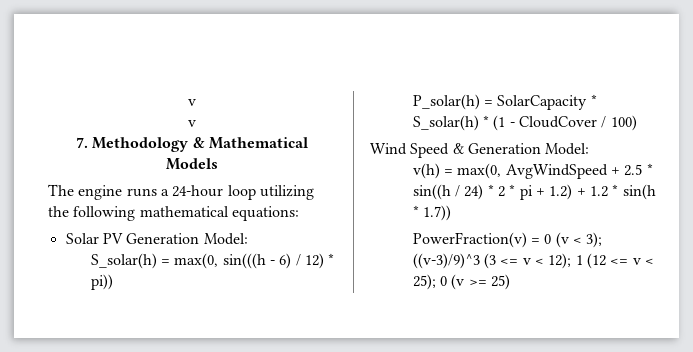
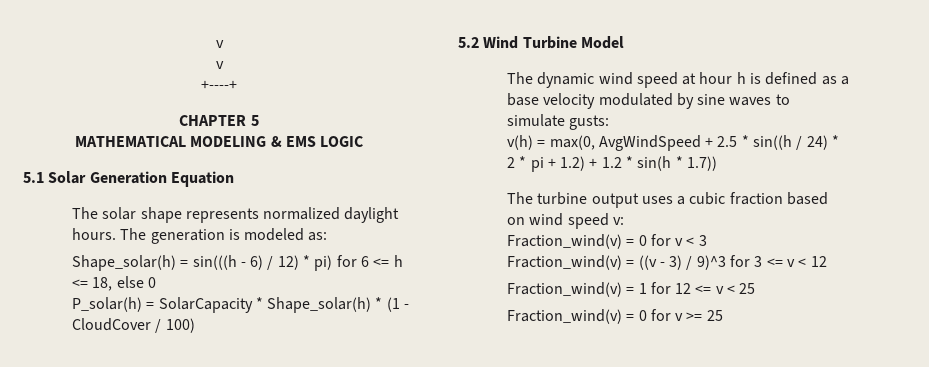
- 7. Methodology & Mathematical Models
- The engine runs a 24-hour loop utilizing the following mathematical equations:
- Solar PV Generation Model:
- S_solar(h) = max(0, sin(((h - 6) / 12) * pi))
+ +----+
+ CHAPTER 5
+ MATHEMATICAL MODELING & EMS LOGIC
+ 5.1 Solar Generation Equation
+ The solar shape represents normalized daylight hours. The generation is modeled as:
+ Shape_solar(h) = sin(((h - 6) / 12) * pi) for 6 <= h <= 18, else 0
- P_solar(h) = SolarCapacity * S_solar(h) * (1 - CloudCover / 100)
+ P_solar(h) = SolarCapacity * Shape_solar(h) * (1 - CloudCover / 100)
- Wind Speed & Generation Model:
+ 5.2 Wind Turbine Model
+ The dynamic wind speed at hour h is defined as a base velocity modulated by sine waves to simulate gusts:
- PowerFraction(v) = 0 (v < 3); ((v-3)/9)^3 (3 <= v < 12); 1 (12 <= v < 25); 0 (v >= 25)
+ The turbine output uses a cubic fraction based on wind speed v:
+ Fraction_wind(v) = 0 for v < 3
+ Fraction_wind(v) = ((v - 3) / 9)^3 for 3 <= v < 12
+ Fraction_wind(v) = 1 for 12 <= v < 25
+ Fraction_wind(v) = 0 for v >= 25

